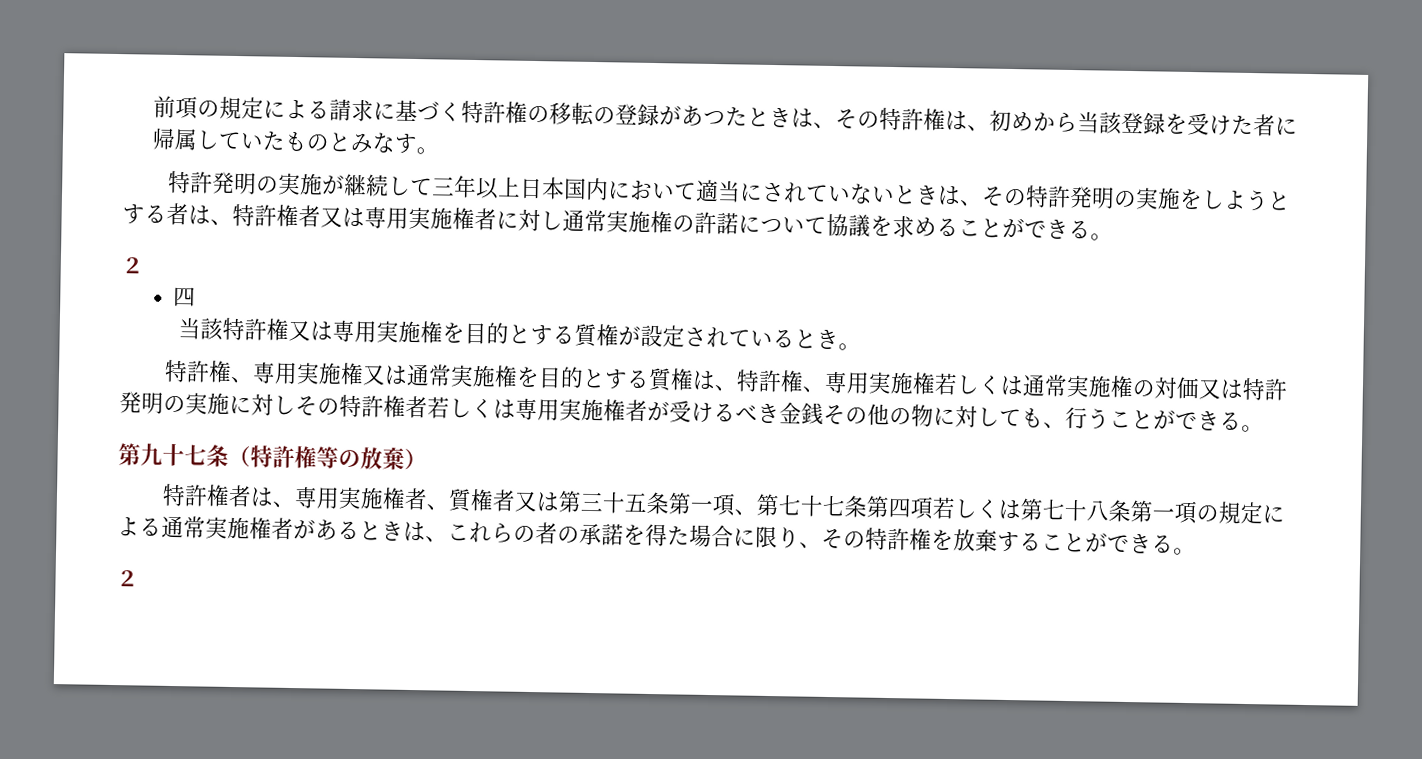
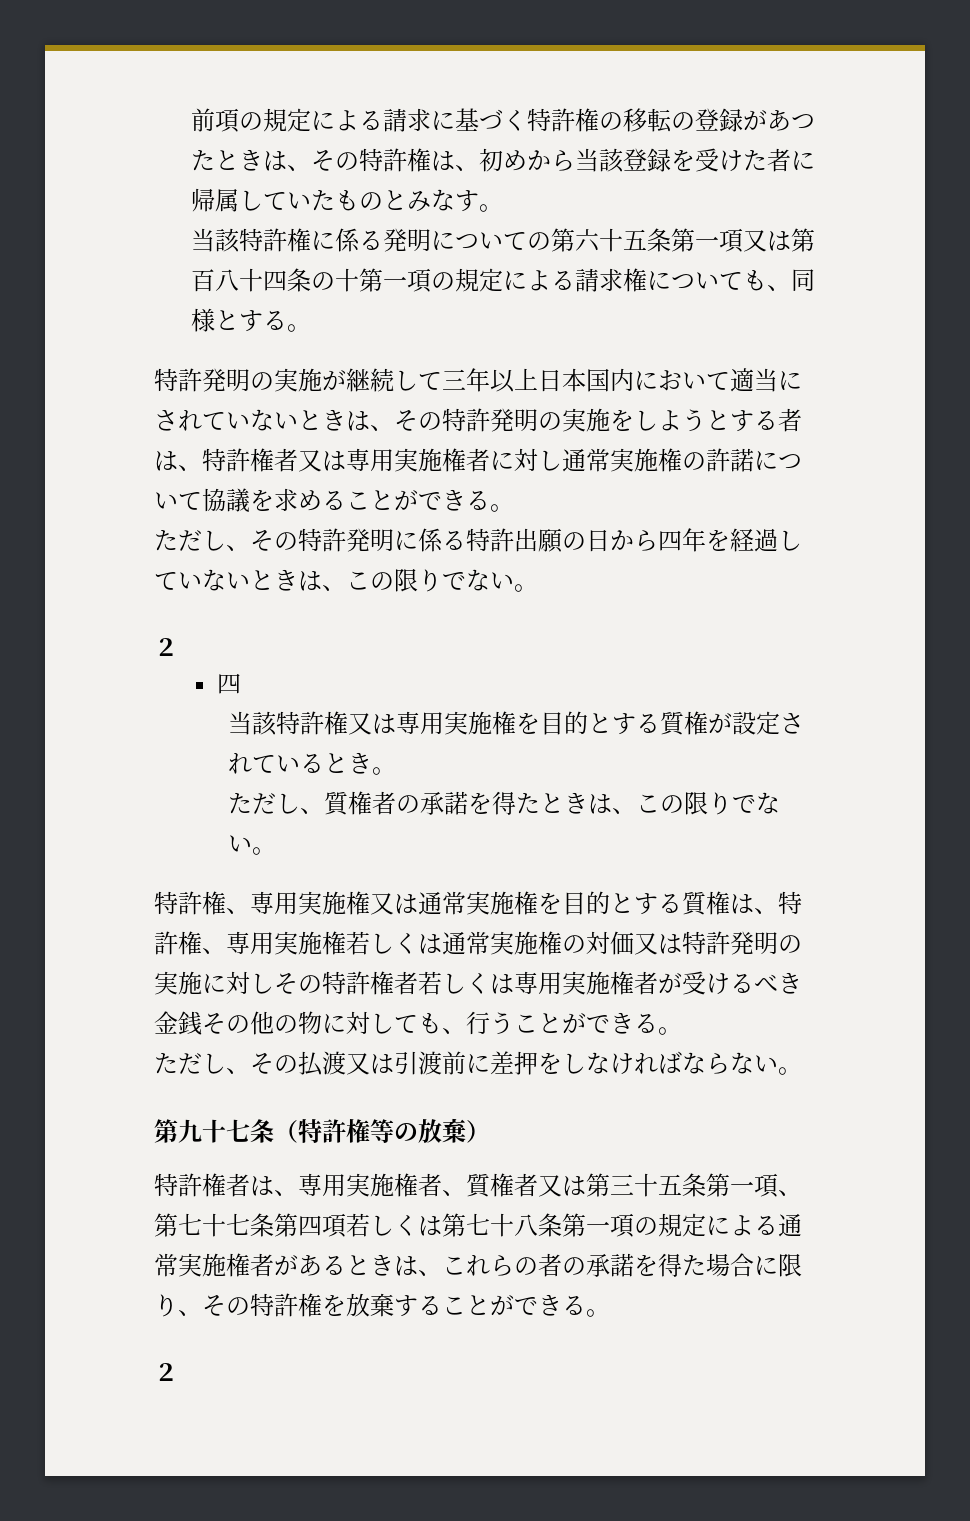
+ 当該特許権に係る発明についての第六十五条第一項又は第百八十四条の十第一項の規定による請求権についても、同様とする。
+ ただし、その特許発明に係る特許出願の日から四年を経過していないときは、この限りでない。
+ ただし、質権者の承諾を得たときは、この限りでない。
+ ただし、その払渡又は引渡前に差押をしなければならない。

